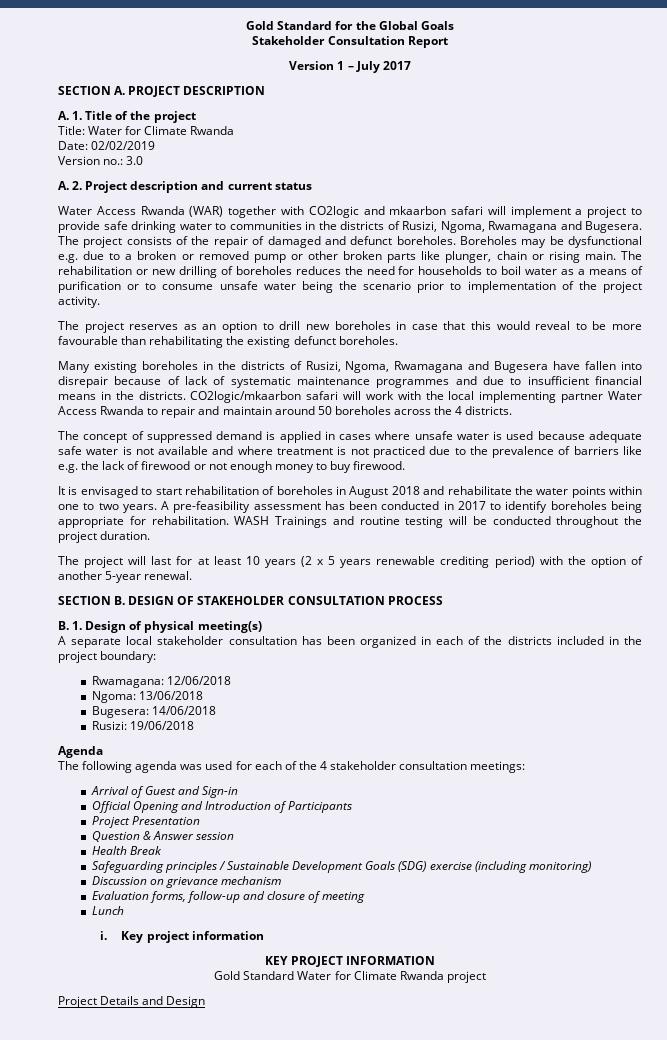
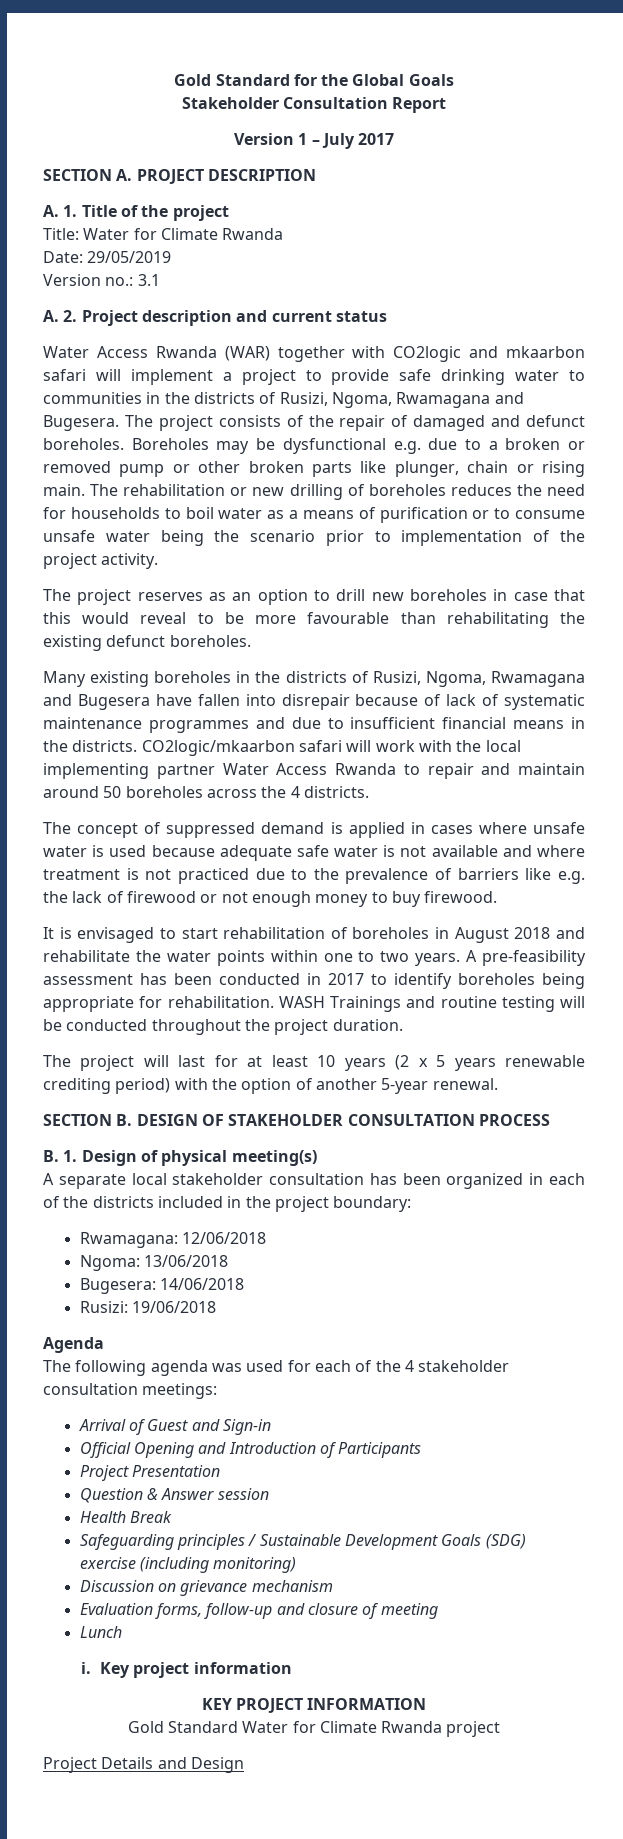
- Date: 02/02/2019
+ Date: 29/05/2019
- Version no.: 3.0
+ Version no.: 3.1

